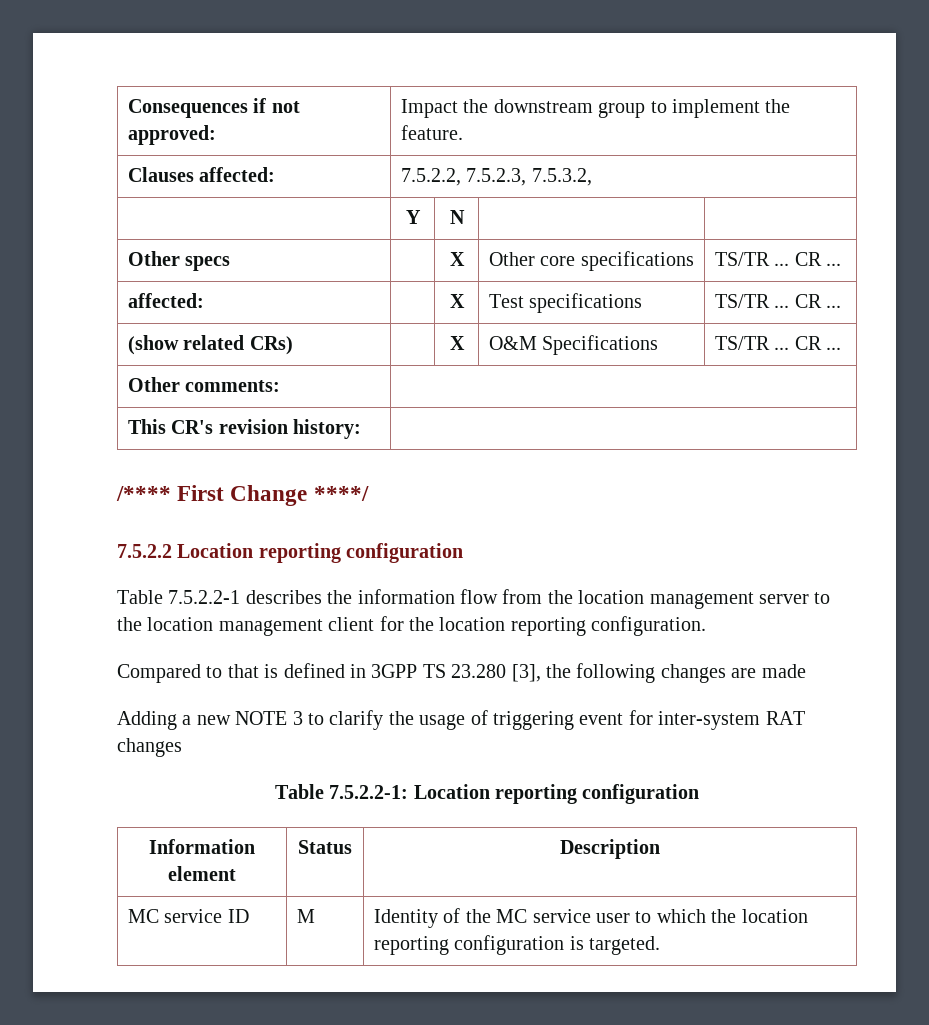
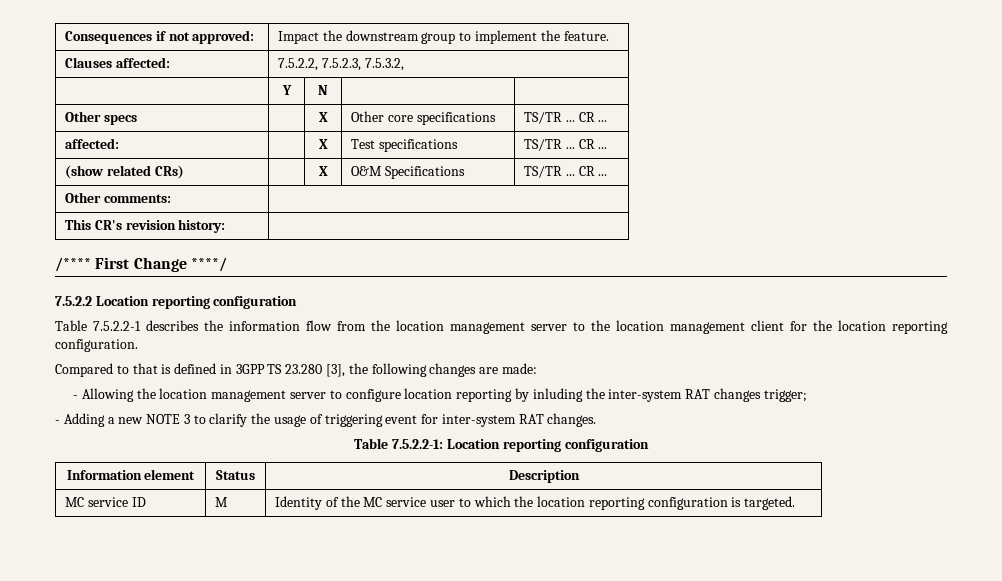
- Compared to that is defined in 3GPP TS 23.280 [3], the following changes are made
- Adding a new NOTE 3 to clarify the usage of triggering event for inter-system RAT changes
+ Compared to that is defined in 3GPP TS 23.280 [3], the following changes are made:
+ - Allowing the location management server to configure location reporting by inluding the inter-system RAT changes trigger;
+ - Adding a new NOTE 3 to clarify the usage of triggering event for inter-system RAT changes.

